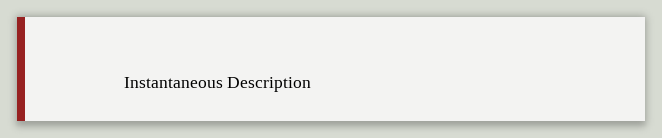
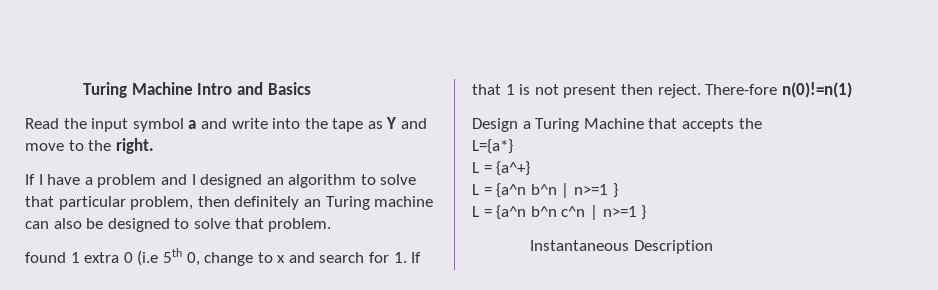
+ Turing Machine Intro and Basics
+ Read the input symbol a and write into the tape as Y and move to the right.
+ If I have a problem and I designed an algorithm to solve that particular problem, then definitely an Turing machine can also be designed to solve that problem.
+ found 1 extra 0 (i.e 5th 0, change to x and search for 1. If that 1 is not present then reject. There-fore n(0)!=n(1)
+ Design a Turing Machine that accepts the
+ L={a*}
+ L = {a^+}
+ L = {a^n b^n | n>=1 }
+ L = {a^n b^n c^n | n>=1 }

